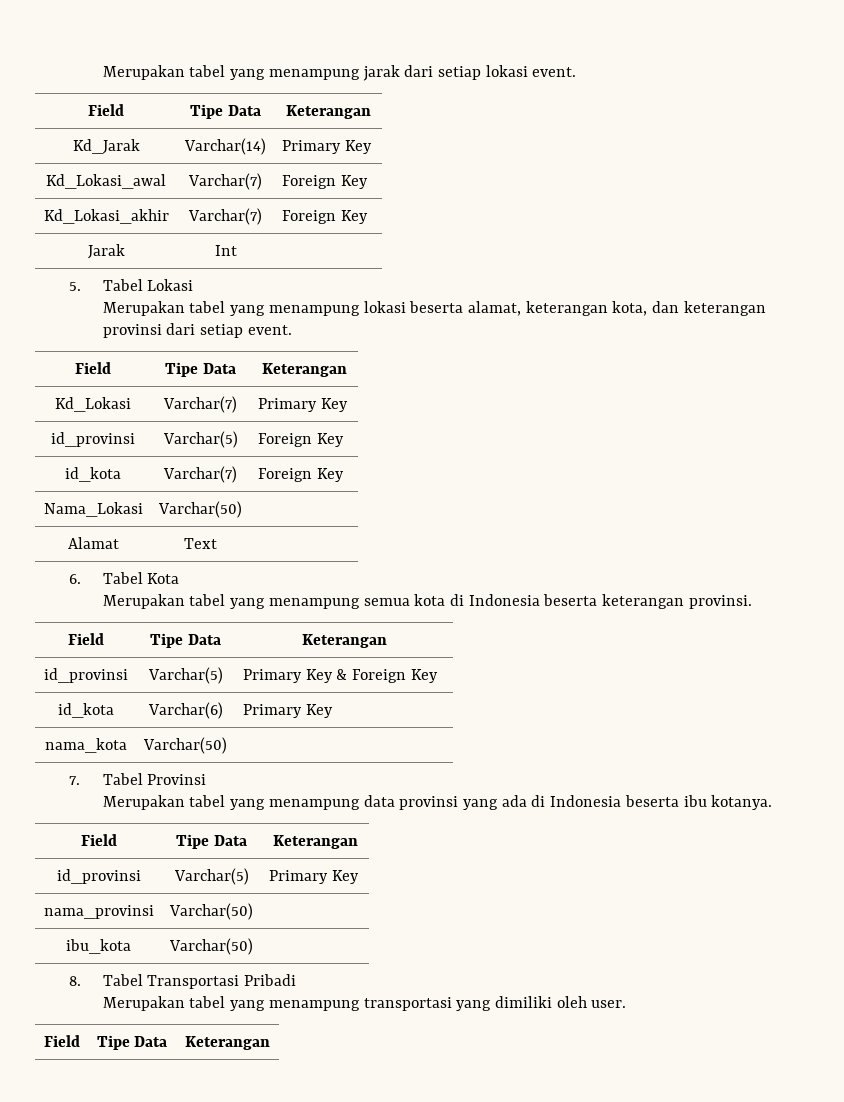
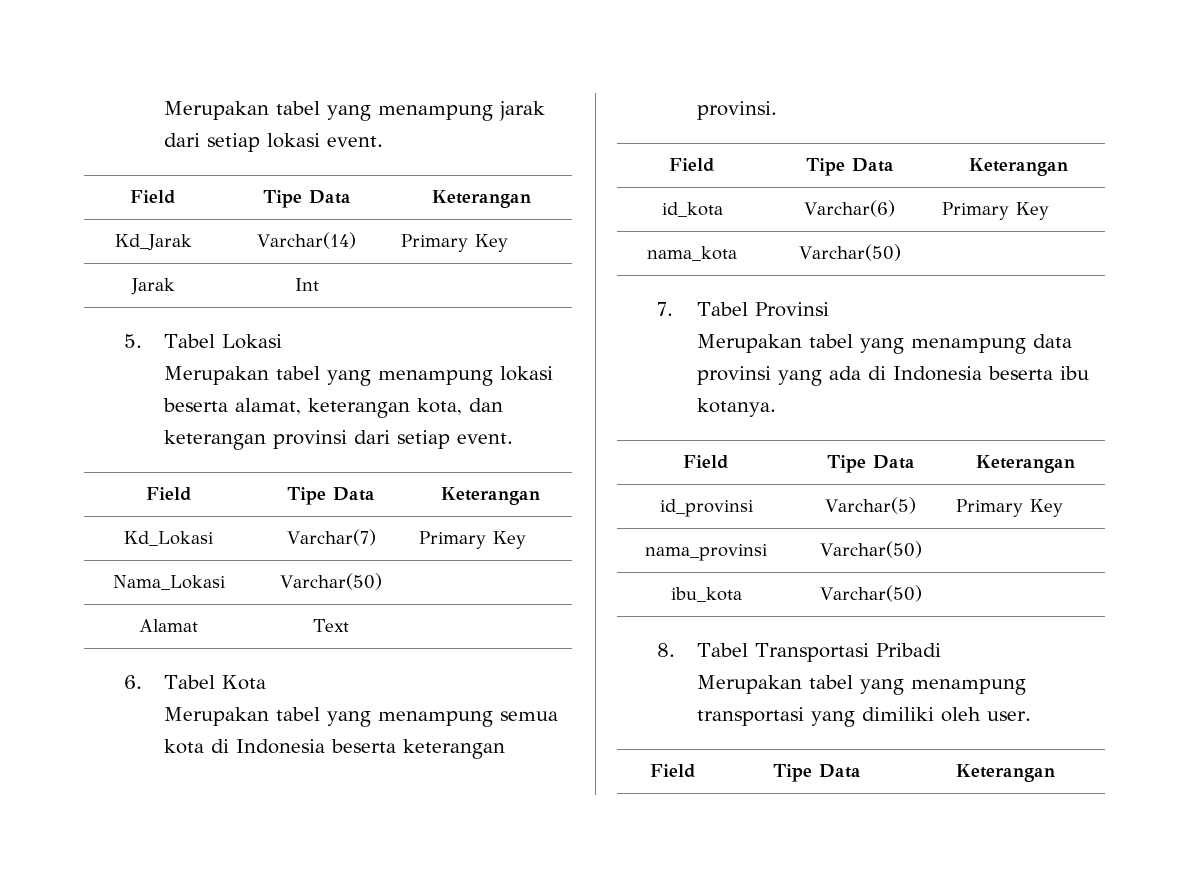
- Kd_Lokasi_awal | Varchar(7) | Foreign Key
- Kd_Lokasi_akhir | Varchar(7) | Foreign Key
- id_provinsi | Varchar(5) | Foreign Key
- id_kota | Varchar(7) | Foreign Key
- id_provinsi | Varchar(5) | Primary Key & Foreign Key

